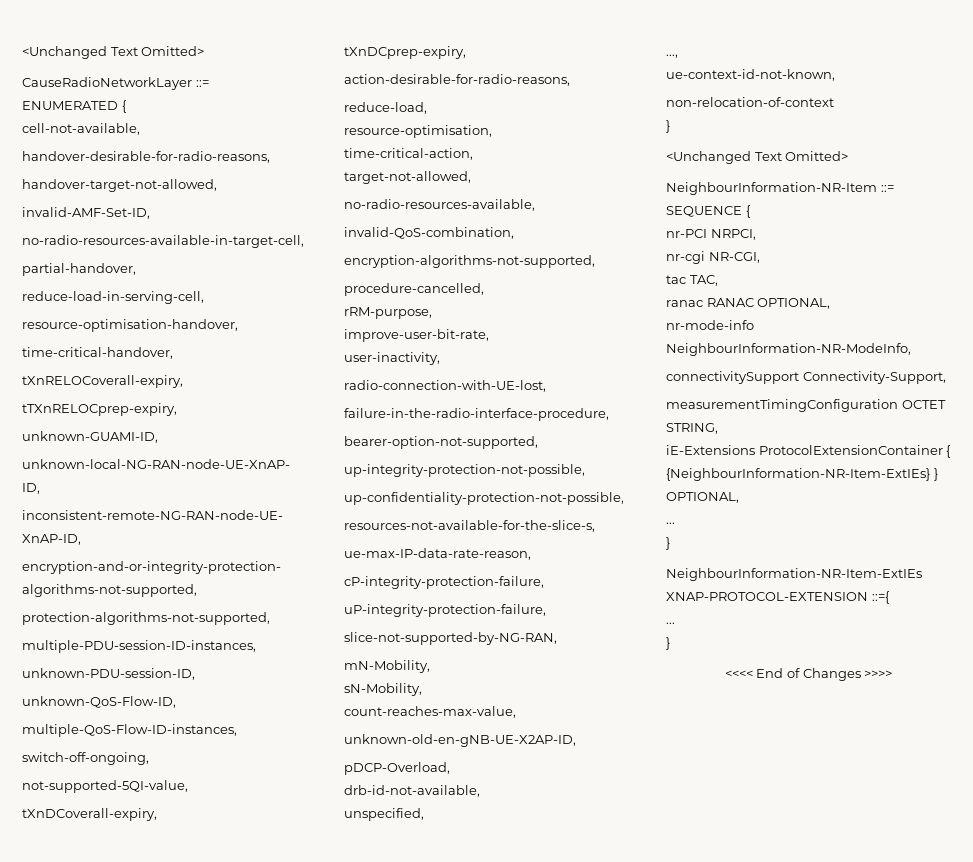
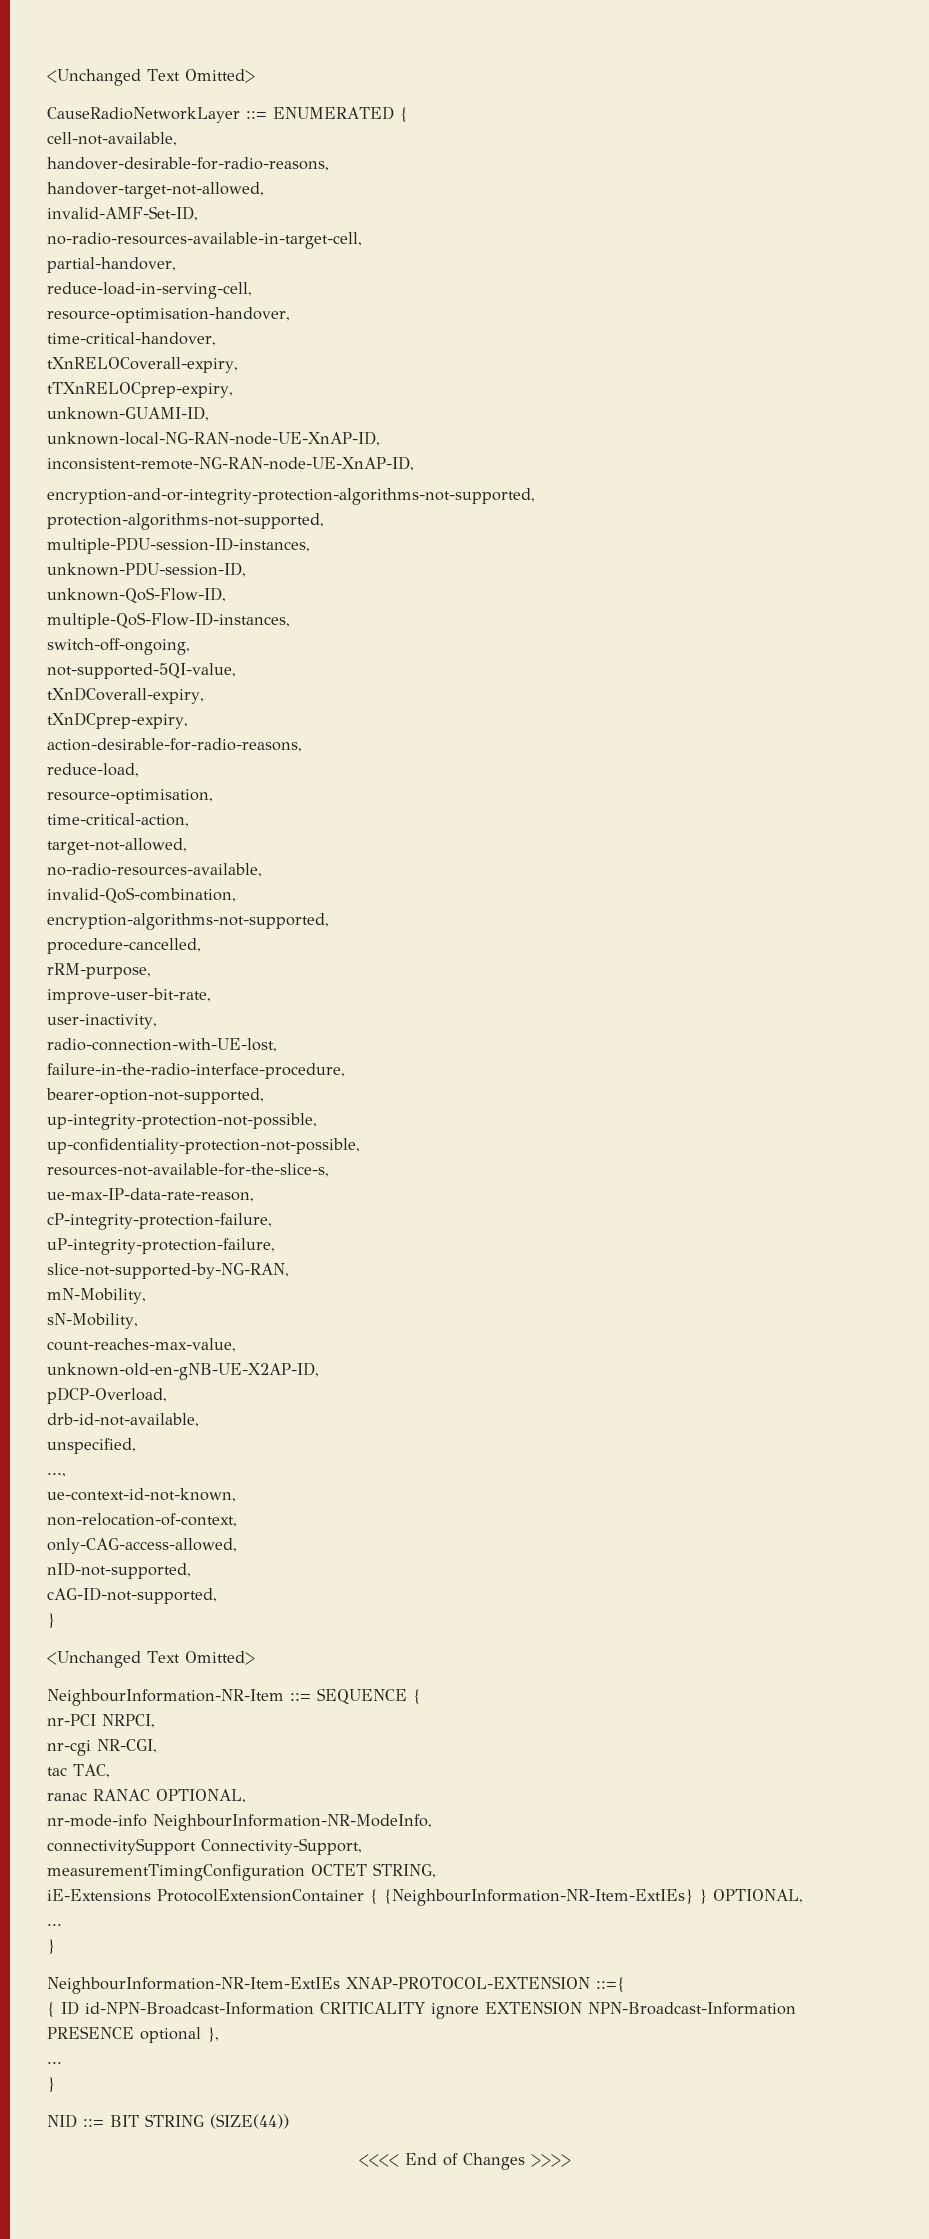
- non-relocation-of-context
+ non-relocation-of-context,
+ only-CAG-access-allowed,
+ nID-not-supported,
+ cAG-ID-not-supported,
  NeighbourInformation-NR-Item-ExtIEs XNAP-PROTOCOL-EXTENSION ::={
+ { ID id-NPN-Broadcast-Information CRITICALITY ignore EXTENSION NPN-Broadcast-Information PRESENCE optional },
  ...
  }
+ NID ::= BIT STRING (SIZE(44))

